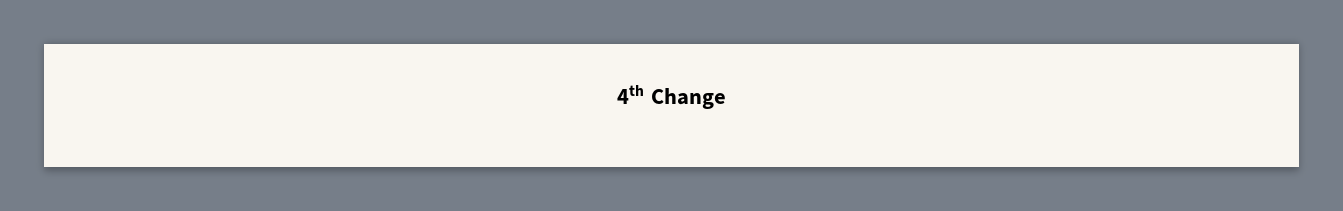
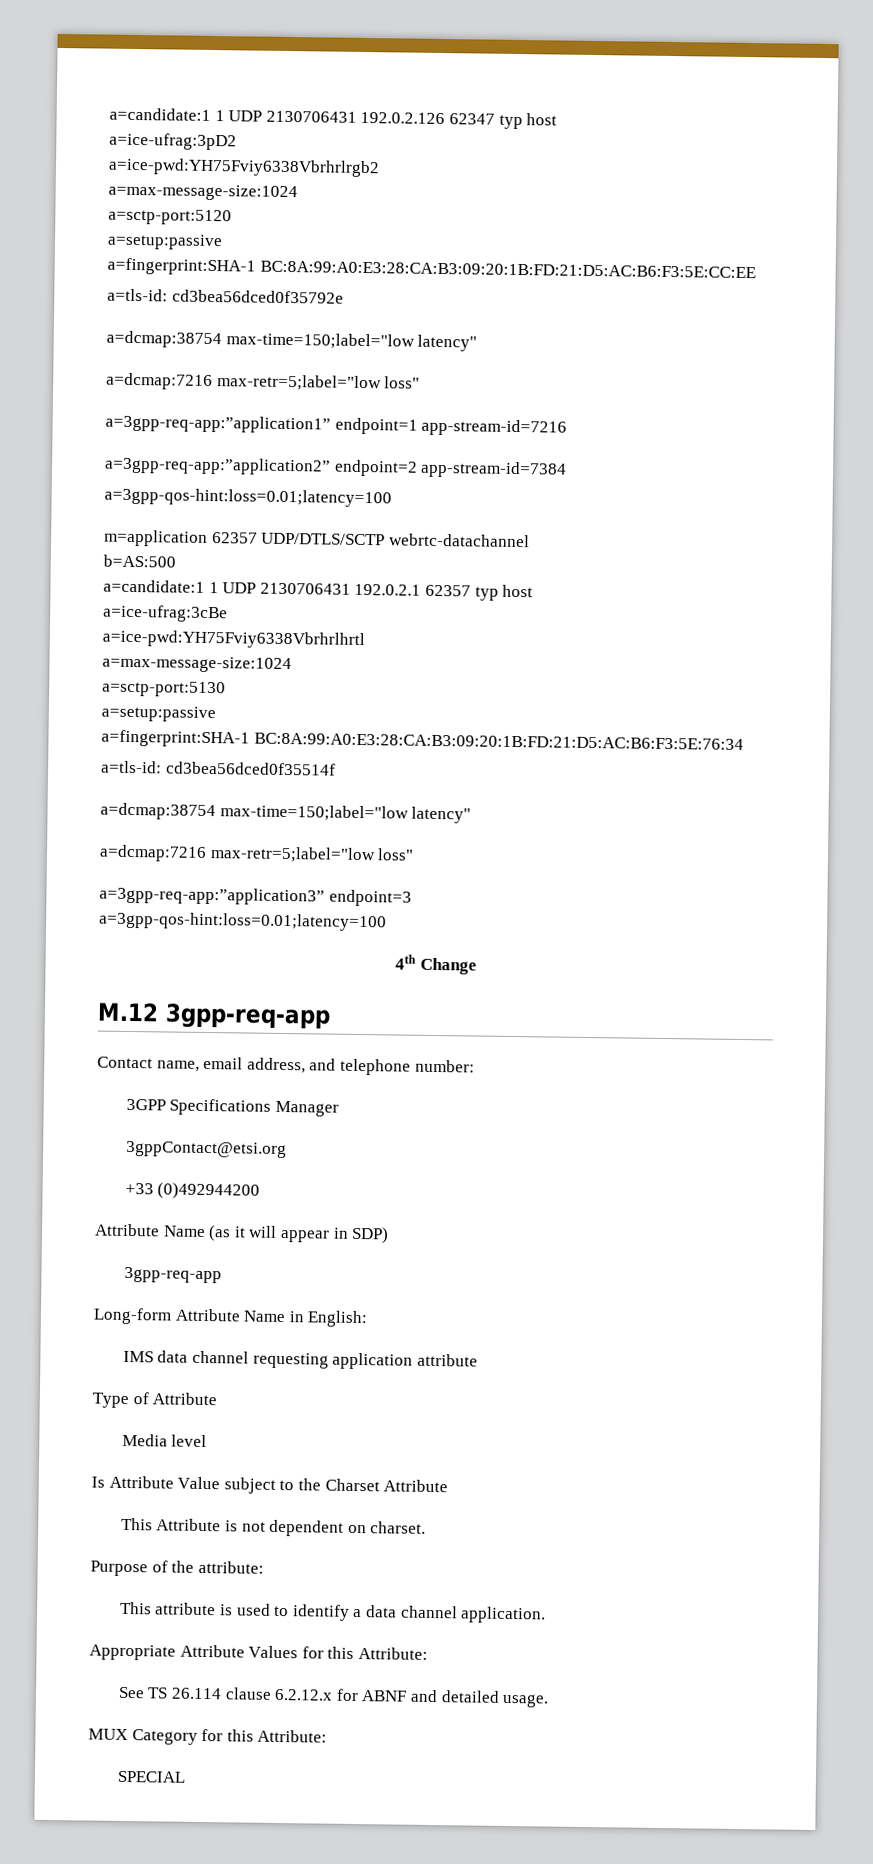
+ a=candidate:1 1 UDP 2130706431 192.0.2.126 62347 typ host
+ a=ice-ufrag:3pD2
+ a=ice-pwd:YH75Fviy6338Vbrhrlrgb2
+ a=max-message-size:1024
+ a=sctp-port:5120
+ a=setup:passive
+ a=fingerprint:SHA-1 BC:8A:99:A0:E3:28:CA:B3:09:20:1B:FD:21:D5:AC:B6:F3:5E:CC:EE
+ a=tls-id: cd3bea56dced0f35792e
+ a=dcmap:38754 max-time=150;label="low latency"
+ a=dcmap:7216 max-retr=5;label="low loss"
+ a=3gpp-req-app:”application1” endpoint=1 app-stream-id=7216
+ a=3gpp-req-app:”application2” endpoint=2 app-stream-id=7384
+ a=3gpp-qos-hint:loss=0.01;latency=100
+ m=application 62357 UDP/DTLS/SCTP webrtc-datachannel
+ b=AS:500
+ a=candidate:1 1 UDP 2130706431 192.0.2.1 62357 typ host
+ a=ice-ufrag:3cBe
+ a=ice-pwd:YH75Fviy6338Vbrhrlhrtl
+ a=max-message-size:1024
+ a=sctp-port:5130
+ a=setup:passive
+ a=fingerprint:SHA-1 BC:8A:99:A0:E3:28:CA:B3:09:20:1B:FD:21:D5:AC:B6:F3:5E:76:34
+ a=tls-id: cd3bea56dced0f35514f
+ a=dcmap:38754 max-time=150;label="low latency"
+ a=dcmap:7216 max-retr=5;label="low loss"
+ a=3gpp-req-app:”application3” endpoint=3
+ a=3gpp-qos-hint:loss=0.01;latency=100
  4th Change
+ M.12 3gpp-req-app
+ Contact name, email address, and telephone number:
+ 3GPP Specifications Manager
+ 3gppContact@etsi.org
+ +33 (0)492944200
+ Attribute Name (as it will appear in SDP)
+ 3gpp-req-app
+ Long-form Attribute Name in English:
+ IMS data channel requesting application attribute
+ Type of Attribute
+ Media level
+ Is Attribute Value subject to the Charset Attribute
+ This Attribute is not dependent on charset.
+ Purpose of the attribute:
+ This attribute is used to identify a data channel application.
+ Appropriate Attribute Values for this Attribute:
+ See TS 26.114 clause 6.2.12.x for ABNF and detailed usage.
+ MUX Category for this Attribute:
+ SPECIAL

